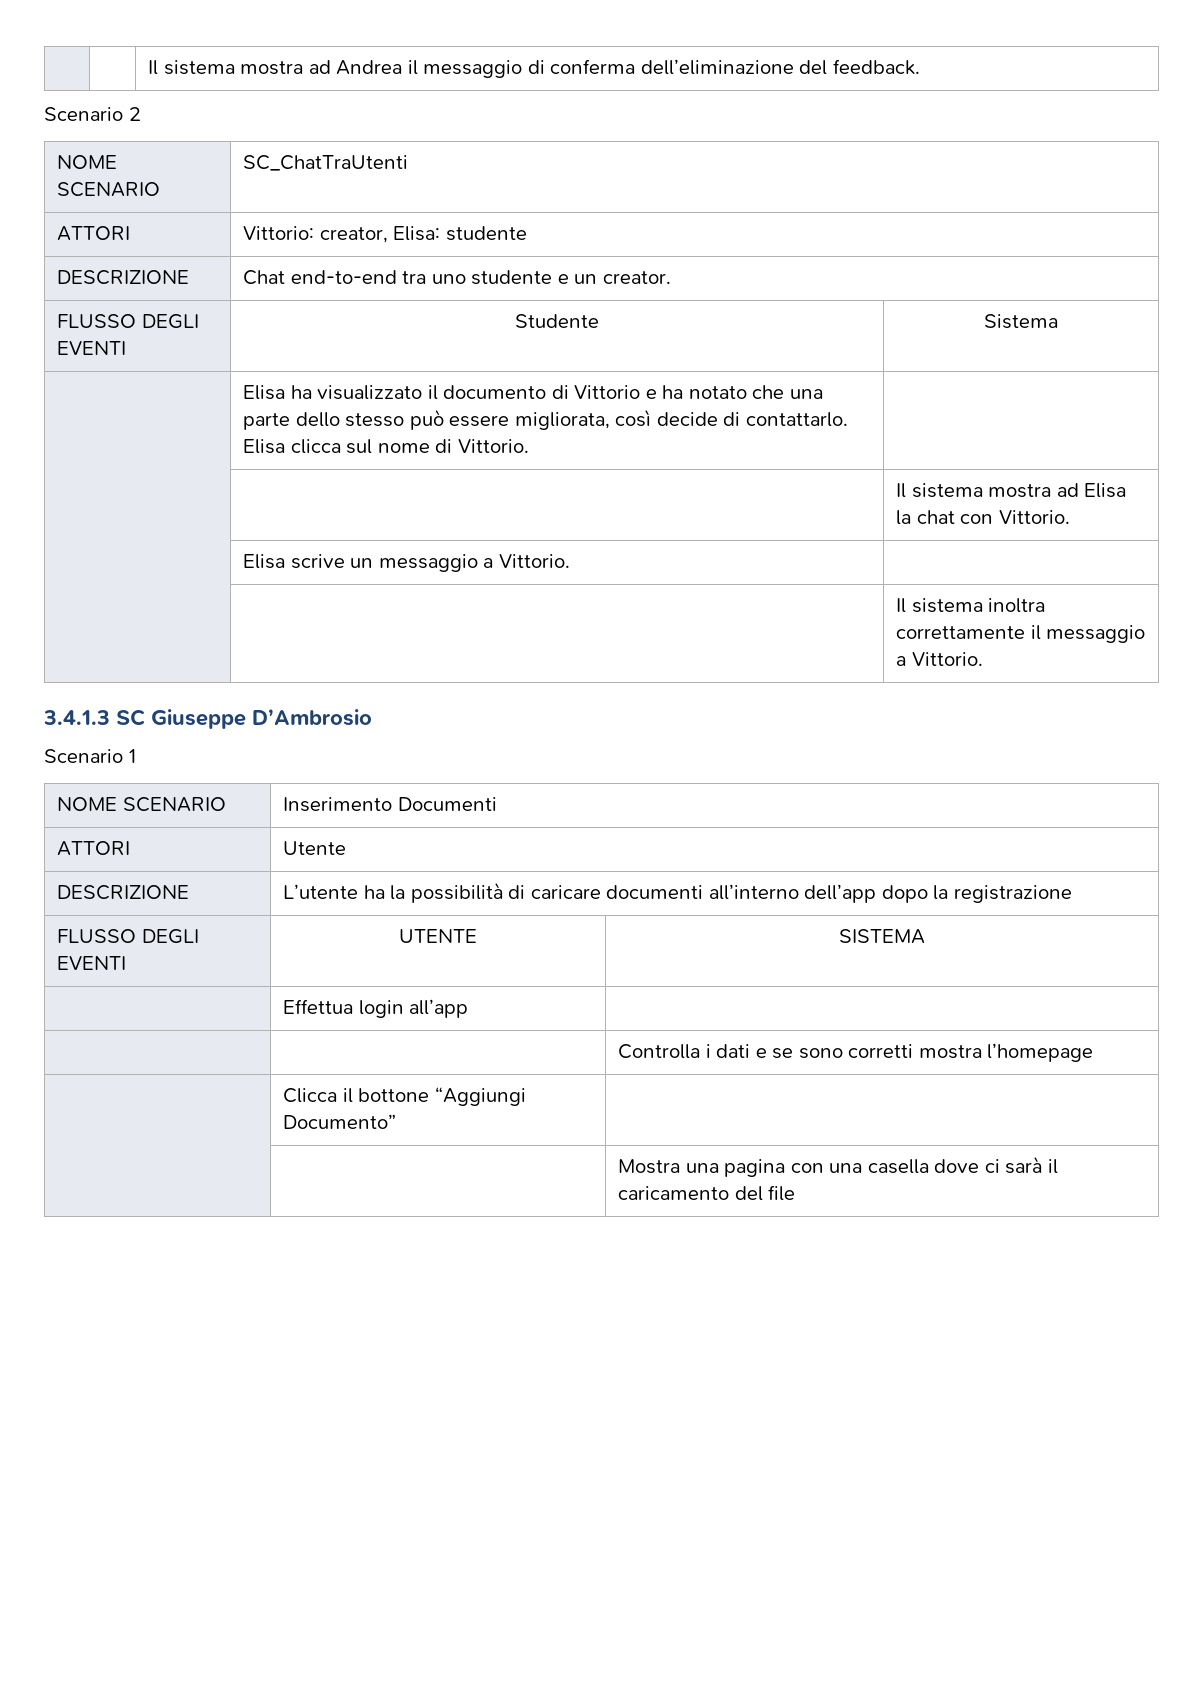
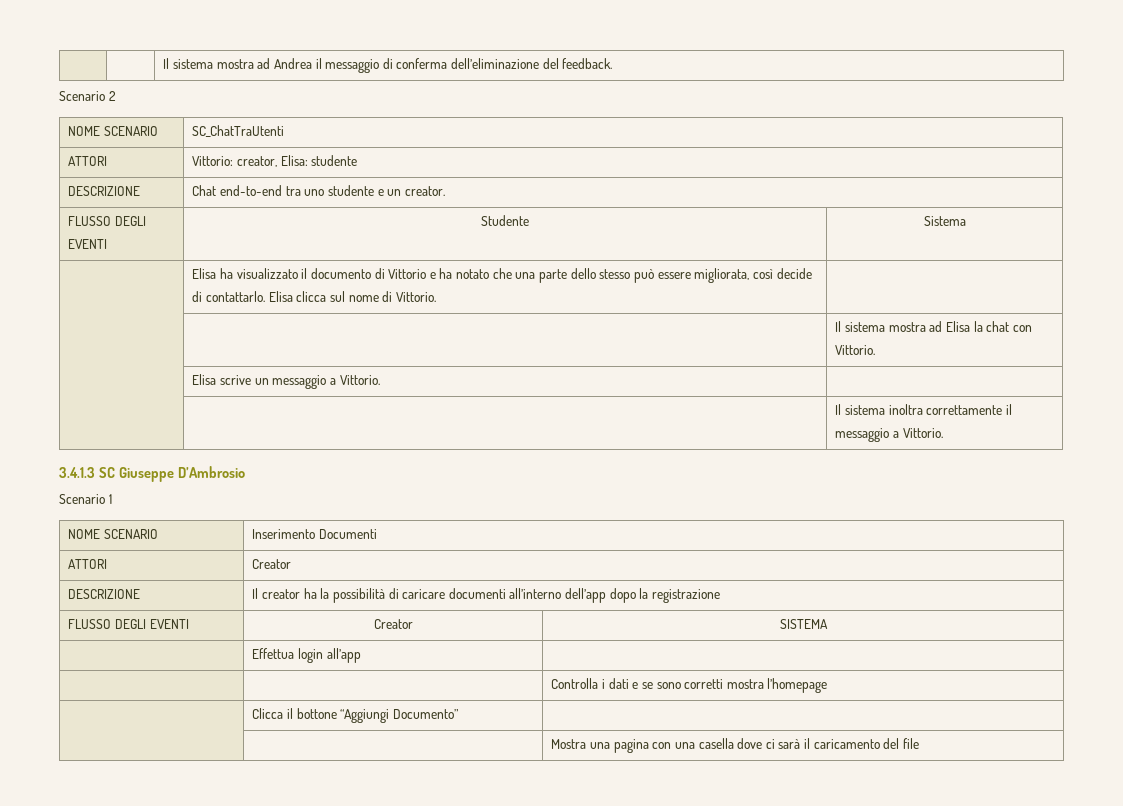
- ATTORI | Utente
- DESCRIZIONE | L’utente ha la possibilità di caricare documenti all’interno dell’app dopo la registrazione
+ ATTORI | Creator
+ DESCRIZIONE | Il creator ha la possibilità di caricare documenti all’interno dell’app dopo la registrazione
- FLUSSO DEGLI EVENTI | UTENTE | SISTEMA
+ FLUSSO DEGLI EVENTI | Creator | SISTEMA

